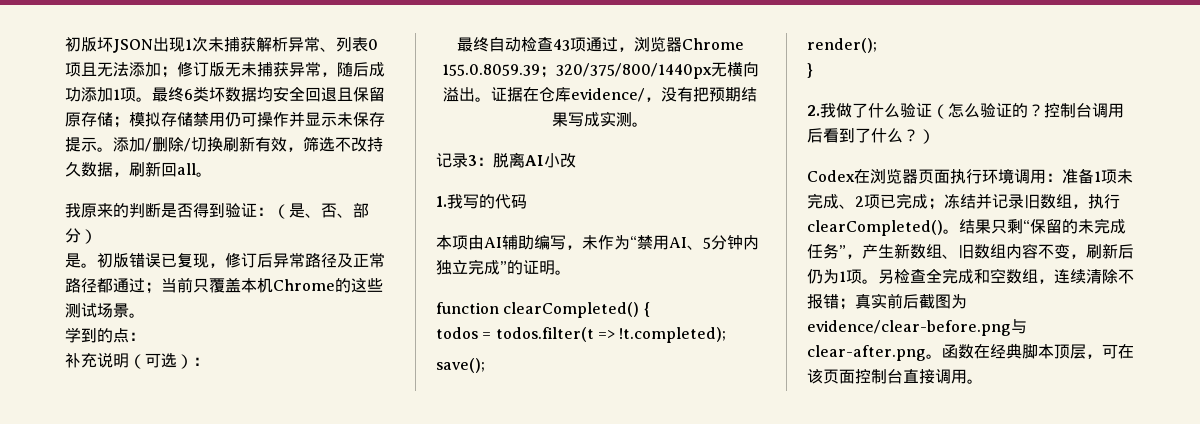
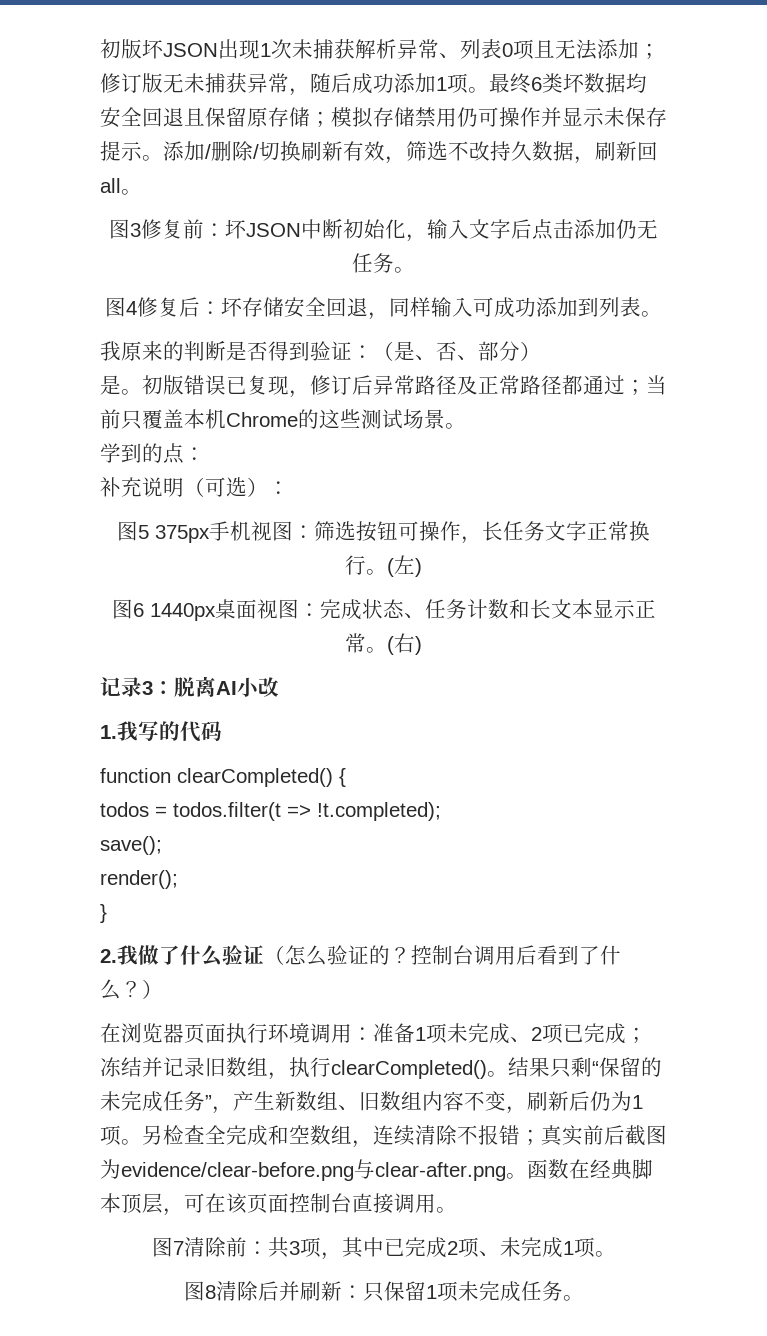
+ 图3修复前：坏JSON中断初始化，输入文字后点击添加仍无任务。
+ 图4修复后：坏存储安全回退，同样输入可成功添加到列表。
- 最终自动检查43项通过，浏览器Chrome 155.0.8059.39；320/375/800/1440px无横向溢出。证据在仓库evidence/，没有把预期结果写成实测。
+ 图5 375px手机视图：筛选按钮可操作，长任务文字正常换行。(左)
+ 图6 1440px桌面视图：完成状态、任务计数和长文本显示正常。(右)
- 本项由AI辅助编写，未作为“禁用AI、5分钟内独立完成”的证明。
- Codex在浏览器页面执行环境调用：准备1项未完成、2项已完成；冻结并记录旧数组，执行clearCompleted()。
+ 在浏览器页面执行环境调用：准备1项未完成、2项已完成；冻结并记录旧数组，执行clearCompleted()。
+ 图7清除前：共3项，其中已完成2项、未完成1项。
+ 图8清除后并刷新：只保留1项未完成任务。

